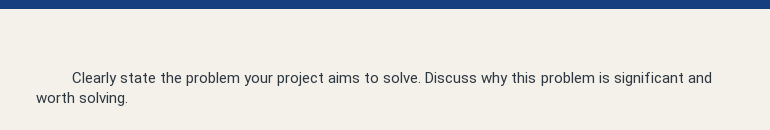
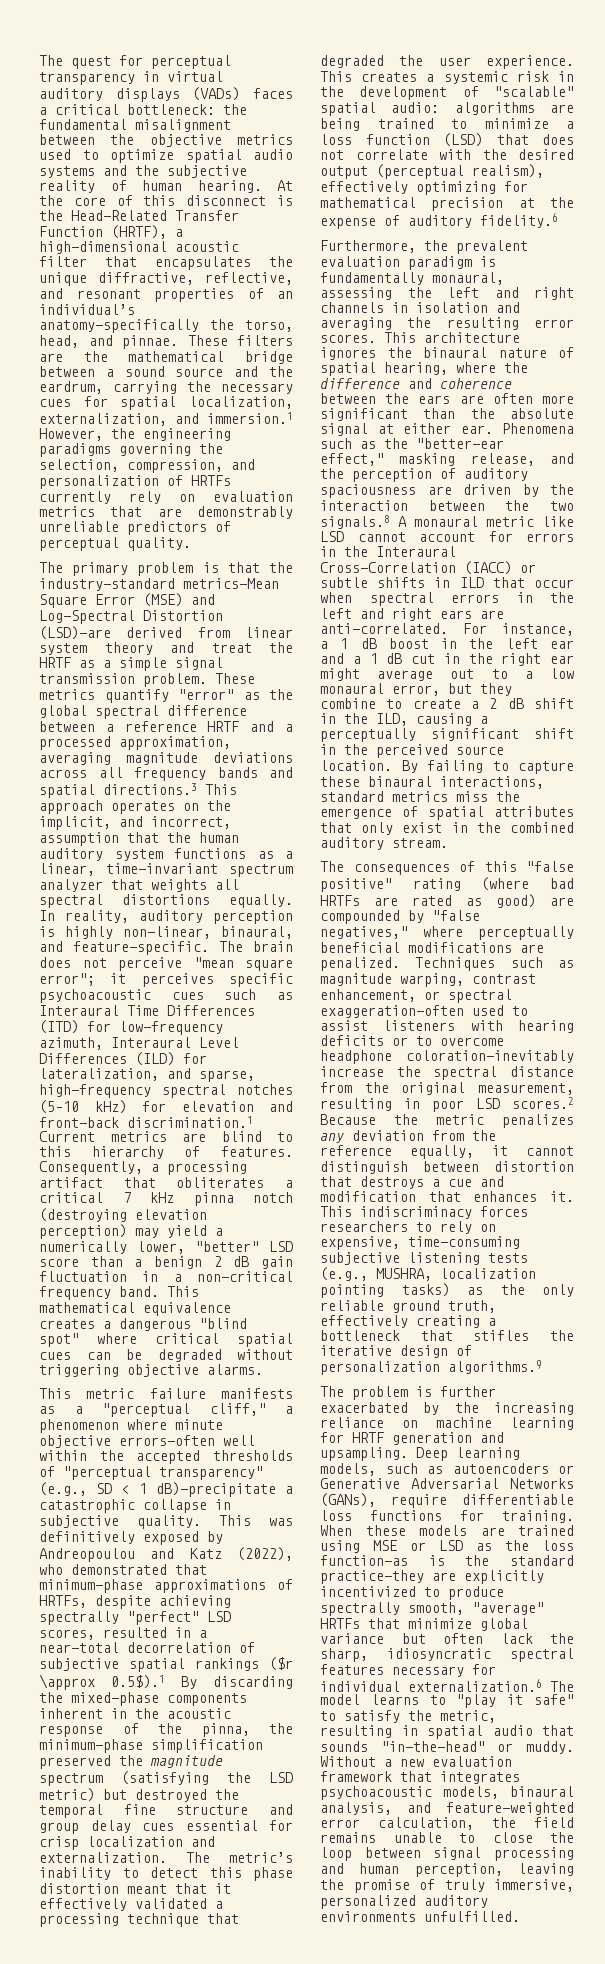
- Clearly state the problem your project aims to solve. Discuss why this problem is significant and worth solving.
+ The quest for perceptual transparency in virtual auditory displays (VADs) faces a critical bottleneck: the fundamental misalignment between the objective metrics used to optimize spatial audio systems and the subjective reality of human hearing. At the core of this disconnect is the Head-Related Transfer Function (HRTF), a high-dimensional acoustic filter that encapsulates the unique diffractive, reflective, and resonant properties of an individual’s anatomy—specifically the torso, head, and pinnae. These filters are the mathematical bridge between a sound source and the eardrum, carrying the necessary cues for spatial localization, externalization, and immersion.1 However, the engineering paradigms governing the selection, compression, and personalization of HRTFs currently rely on evaluation metrics that are demonstrably unreliable predictors of perceptual quality.
+ The primary problem is that the industry-standard metrics—Mean Square Error (MSE) and Log-Spectral Distortion (LSD)—are derived from linear system theory and treat the HRTF as a simple signal transmission problem. These metrics quantify "error" as the global spectral difference between a reference HRTF and a processed approximation, averaging magnitude deviations across all frequency bands and spatial directions.3 This approach operates on the implicit, and incorrect, assumption that the human auditory system functions as a linear, time-invariant spectrum analyzer that weights all spectral distortions equally. In reality, auditory perception is highly non-linear, binaural, and feature-specific. The brain does not perceive "mean square error"; it perceives specific psychoacoustic cues such as Interaural Time Differences (ITD) for low-frequency azimuth, Interaural Level Differences (ILD) for lateralization, and sparse, high-frequency spectral notches (5–10 kHz) for elevation and front-back discrimination.1 Current metrics are blind to this hierarchy of features. Consequently, a processing artifact that obliterates a critical 7 kHz pinna notch (destroying elevation perception) may yield a numerically lower, "better" LSD score than a benign 2 dB gain fluctuation in a non-critical frequency band. This mathematical equivalence creates a dangerous "blind spot" where critical spatial cues can be degraded without triggering objective alarms.
+ This metric failure manifests as a "perceptual cliff," a phenomenon where minute objective errors—often well within the accepted thresholds of "perceptual transparency" (e.g., SD < 1 dB)—precipitate a catastrophic collapse in subjective quality. This was definitively exposed by Andreopoulou and Katz (2022), who demonstrated that minimum-phase approximations of HRTFs, despite achieving spectrally "perfect" LSD scores, resulted in a near-total decorrelation of subjective spatial rankings ($r \approx 0.5$).1 By discarding the mixed-phase components inherent in the acoustic response of the pinna, the minimum-phase simplification preserved the magnitude spectrum (satisfying the LSD metric) but destroyed the temporal fine structure and group delay cues essential for crisp localization and externalization. The metric’s inability to detect this phase distortion meant that it effectively validated a processing technique that degraded the user experience. This creates a systemic risk in the development of "scalable" spatial audio: algorithms are being trained to minimize a loss function (LSD) that does not correlate with the desired output (perceptual realism), effectively optimizing for mathematical precision at the expense of auditory fidelity.6
+ Furthermore, the prevalent evaluation paradigm is fundamentally monaural, assessing the left and right channels in isolation and averaging the resulting error scores. This architecture ignores the binaural nature of spatial hearing, where the difference and coherence between the ears are often more significant than the absolute signal at either ear. Phenomena such as the "better-ear effect," masking release, and the perception of auditory spaciousness are driven by the interaction between the two signals.8 A monaural metric like LSD cannot account for errors in the Interaural Cross-Correlation (IACC) or subtle shifts in ILD that occur when spectral errors in the left and right ears are anti-correlated. For instance, a 1 dB boost in the left ear and a 1 dB cut in the right ear might average out to a low monaural error, but they combine to create a 2 dB shift in the ILD, causing a perceptually significant shift in the perceived source location. By failing to capture these binaural interactions, standard metrics miss the emergence of spatial attributes that only exist in the combined auditory stream.
+ The consequences of this "false positive" rating (where bad HRTFs are rated as good) are compounded by "false negatives," where perceptually beneficial modifications are penalized. Techniques such as magnitude warping, contrast enhancement, or spectral exaggeration—often used to assist listeners with hearing deficits or to overcome headphone coloration—inevitably increase the spectral distance from the original measurement, resulting in poor LSD scores.2 Because the metric penalizes any deviation from the reference equally, it cannot distinguish between distortion that destroys a cue and modification that enhances it. This indiscriminacy forces researchers to rely on expensive, time-consuming subjective listening tests (e.g., MUSHRA, localization pointing tasks) as the only reliable ground truth, effectively creating a bottleneck that stifles the iterative design of personalization algorithms.9
+ The problem is further exacerbated by the increasing reliance on machine learning for HRTF generation and upsampling. Deep learning models, such as autoencoders or Generative Adversarial Networks (GANs), require differentiable loss functions for training. When these models are trained using MSE or LSD as the loss function—as is the standard practice—they are explicitly incentivized to produce spectrally smooth, "average" HRTFs that minimize global variance but often lack the sharp, idiosyncratic spectral features necessary for individual externalization.6 The model learns to "play it safe" to satisfy the metric, resulting in spatial audio that sounds "in-the-head" or muddy. Without a new evaluation framework that integrates psychoacoustic models, binaural analysis, and feature-weighted error calculation, the field remains unable to close the loop between signal processing and human perception, leaving the promise of truly immersive, personalized auditory environments unfulfilled.

